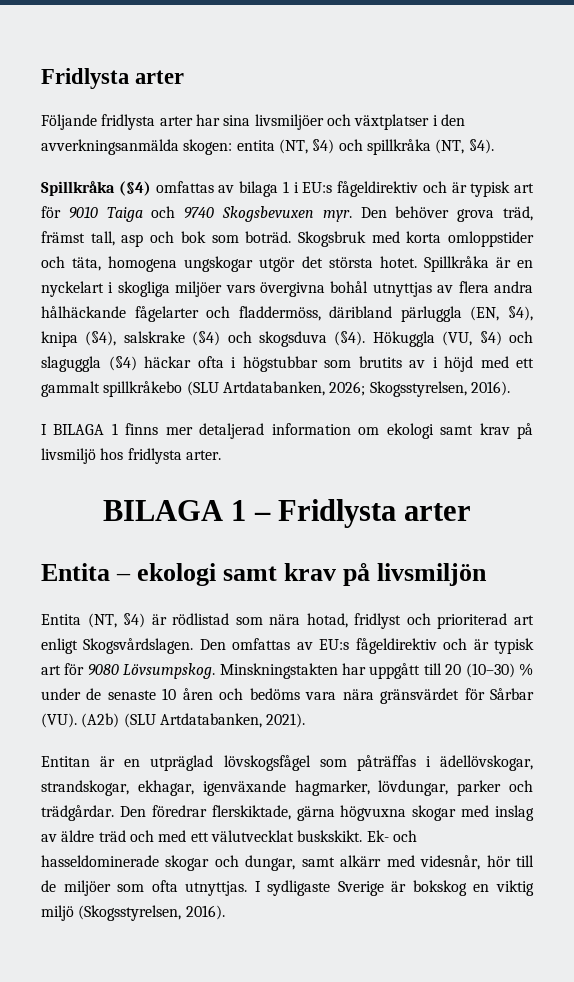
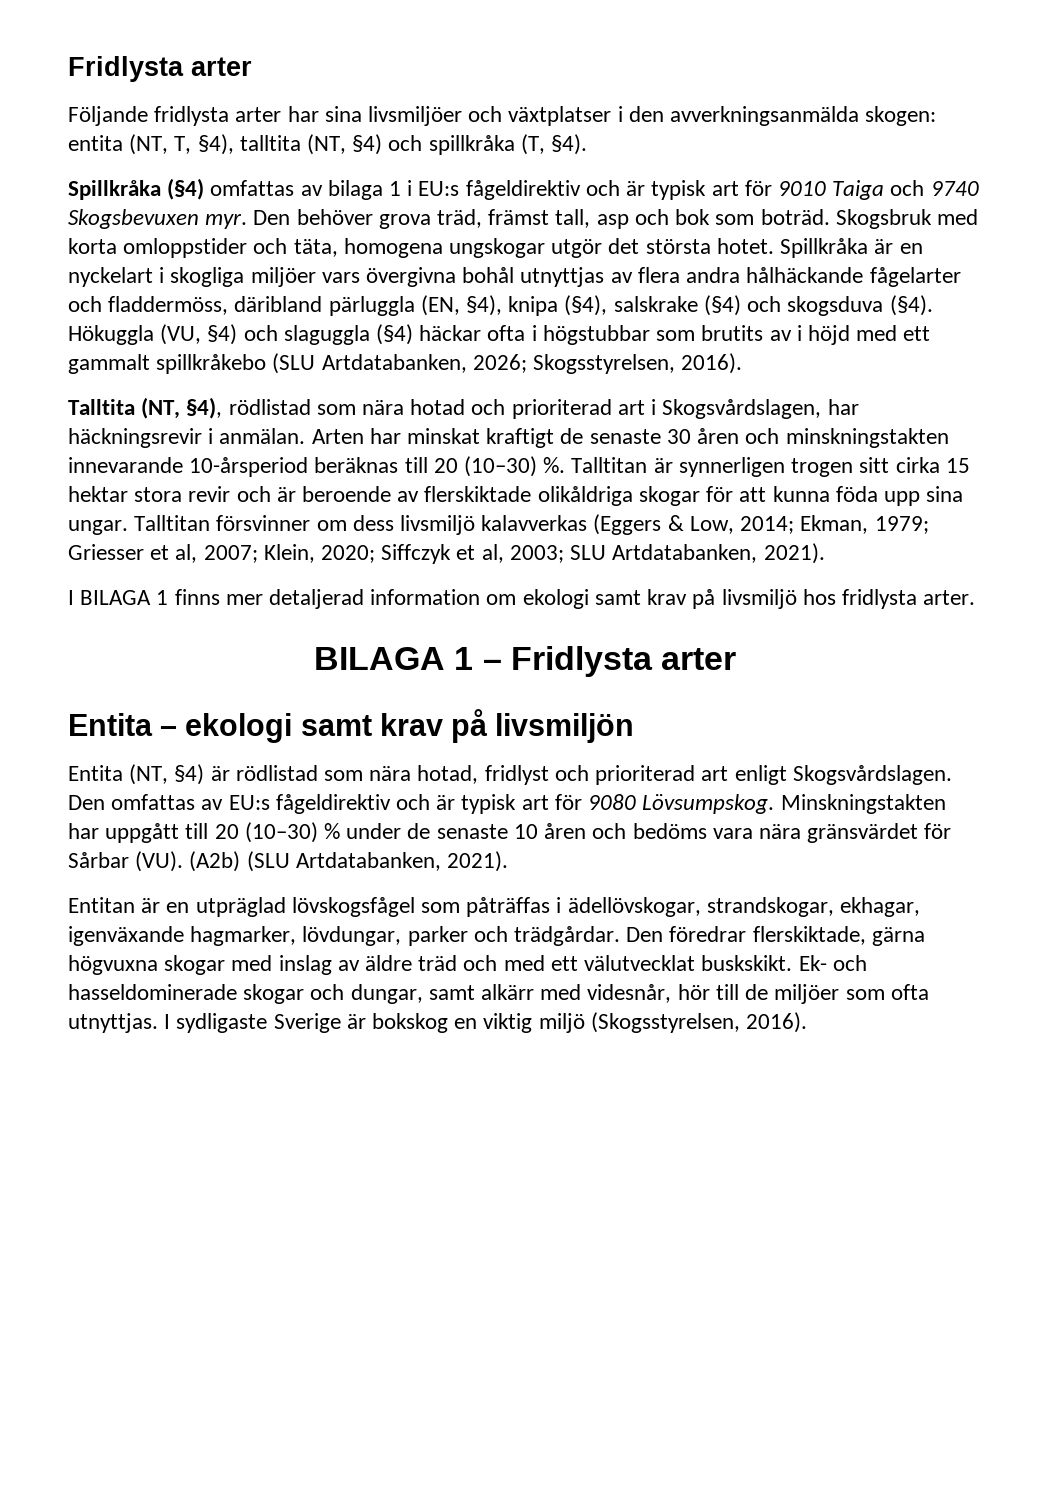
- Följande fridlysta arter har sina livsmiljöer och växtplatser i den avverkningsanmälda skogen: entita (NT, §4) och spillkråka (NT, §4).
+ Följande fridlysta arter har sina livsmiljöer och växtplatser i den avverkningsanmälda skogen: entita (NT, T, §4), talltita (NT, §4) och spillkråka (T, §4).
+ Talltita (NT, §4), rödlistad som nära hotad och prioriterad art i Skogsvårdslagen, har häckningsrevir i anmälan. Arten har minskat kraftigt de senaste 30 åren och minskningstakten innevarande 10-årsperiod beräknas till 20 (10–30) %. Talltitan är synnerligen trogen sitt cirka 15 hektar stora revir och är beroende av flerskiktade olikåldriga skogar för att kunna föda upp sina ungar. Talltitan försvinner om dess livsmiljö kalavverkas (Eggers & Low, 2014; Ekman, 1979; Griesser et al, 2007; Klein, 2020; Siffczyk et al, 2003; SLU Artdatabanken, 2021).

